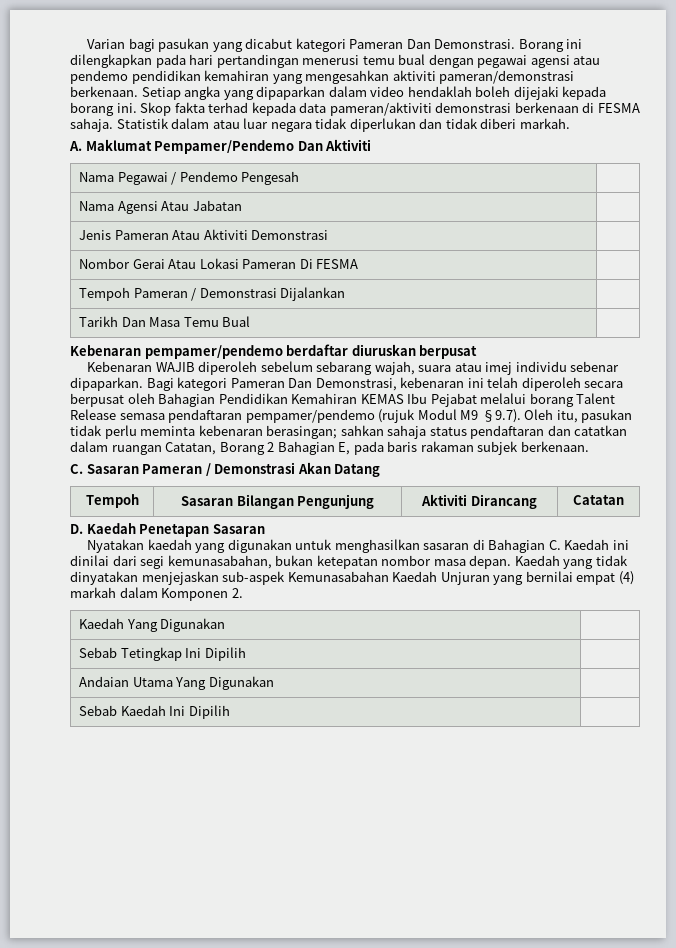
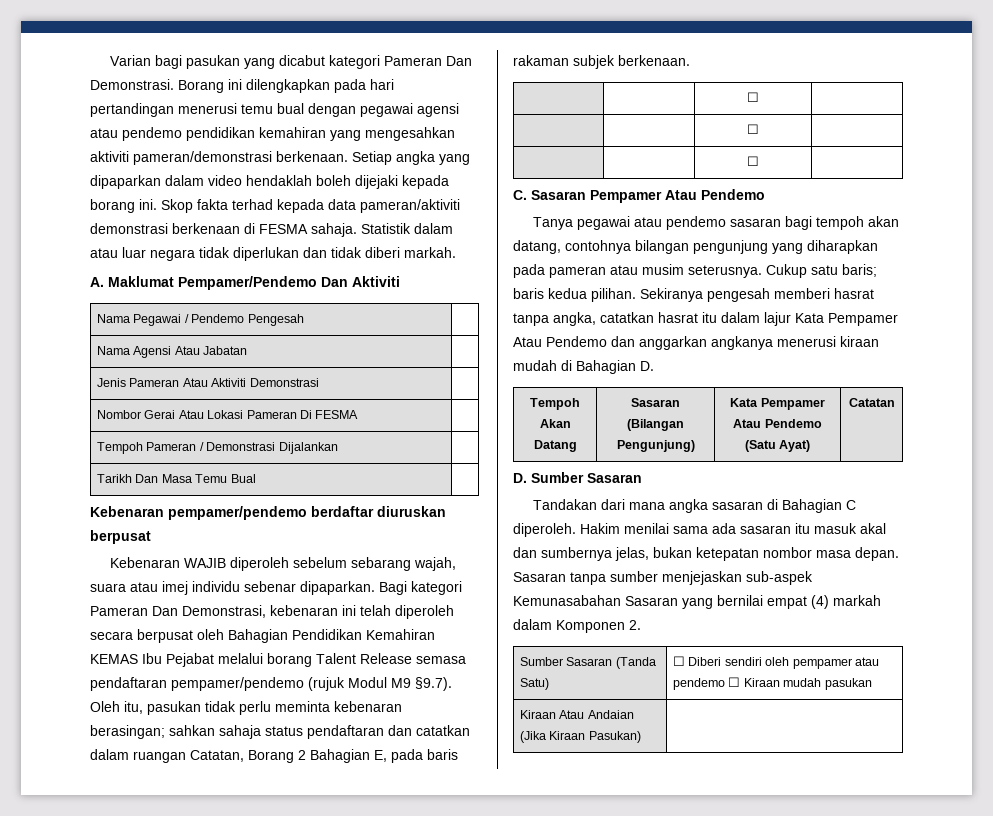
  Bagi kategori Pameran Dan Demonstrasi, kebenaran ini telah diperoleh secara berpusat oleh Bahagian Pendidikan Kemahiran KEMAS Ibu Pejabat melalui borang Talent Release semasa pendaftaran pempamer/pendemo (rujuk Modul M9 §9.7). Oleh itu, pasukan tidak perlu meminta kebenaran berasingan; sahkan sahaja status pendaftaran dan catatkan dalam ruangan Catatan, Borang 2 Bahagian E, pada baris rakaman subjek berkenaan.
+ | | ☐ |
+ | | ☐ |
+ | | ☐ |
- C. Sasaran Pameran / Demonstrasi Akan Datang
- Tempoh | Sasaran Bilangan Pengunjung | Aktiviti Dirancang | Catatan
+ C. Sasaran Pempamer Atau Pendemo
+ Tanya pegawai atau pendemo sasaran bagi tempoh akan datang, contohnya bilangan pengunjung yang diharapkan pada pameran atau musim seterusnya. Cukup satu baris; baris kedua pilihan. Sekiranya pengesah memberi hasrat tanpa angka, catatkan hasrat itu dalam lajur Kata Pempamer Atau Pendemo dan anggarkan angkanya menerusi kiraan mudah di Bahagian D.
+ Tempoh Akan Datang | Sasaran (Bilangan Pengunjung) | Kata Pempamer Atau Pendemo (Satu Ayat) | Catatan
- D. Kaedah Penetapan Sasaran
+ D. Sumber Sasaran
- Nyatakan kaedah yang digunakan untuk menghasilkan sasaran di Bahagian C. Kaedah ini dinilai dari segi kemunasabahan, bukan ketepatan nombor masa depan.
+ Tandakan dari mana angka sasaran di Bahagian C diperoleh. Hakim menilai sama ada sasaran itu masuk akal dan sumbernya jelas, bukan ketepatan nombor masa depan.
- Kaedah yang tidak dinyatakan menjejaskan sub-aspek Kemunasabahan Kaedah Unjuran yang bernilai empat (4) markah dalam Komponen 2.
+ Sasaran tanpa sumber menjejaskan sub-aspek Kemunasabahan Sasaran yang bernilai empat (4) markah dalam Komponen 2.
- Kaedah Yang Digunakan |
- Sebab Tetingkap Ini Dipilih |
- Andaian Utama Yang Digunakan |
- Sebab Kaedah Ini Dipilih |
+ Sumber Sasaran (Tanda Satu) | ☐ Diberi sendiri oleh pempamer atau pendemo ☐ Kiraan mudah pasukan
+ Kiraan Atau Andaian (Jika Kiraan Pasukan) |

